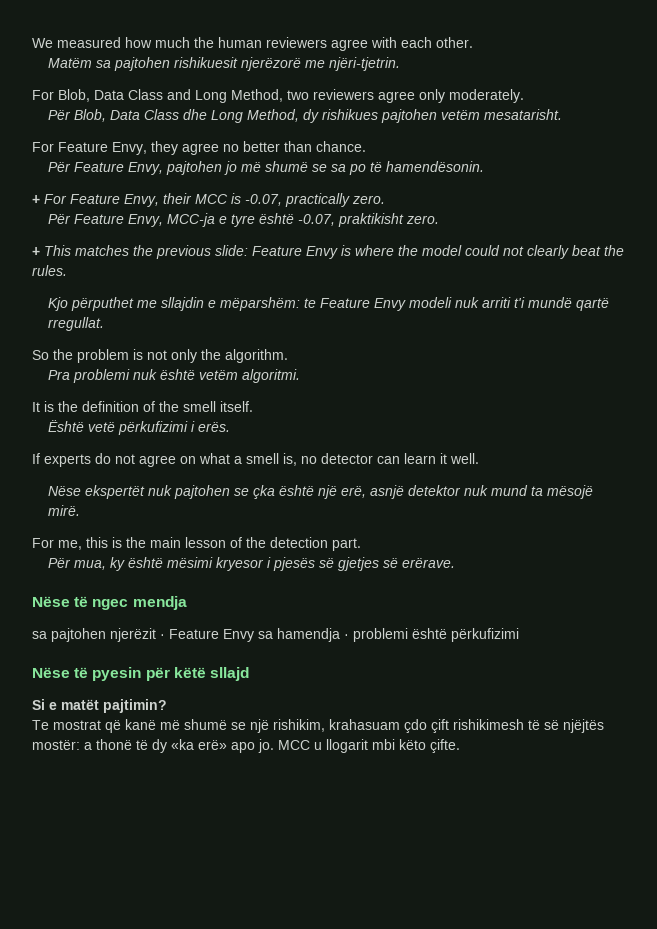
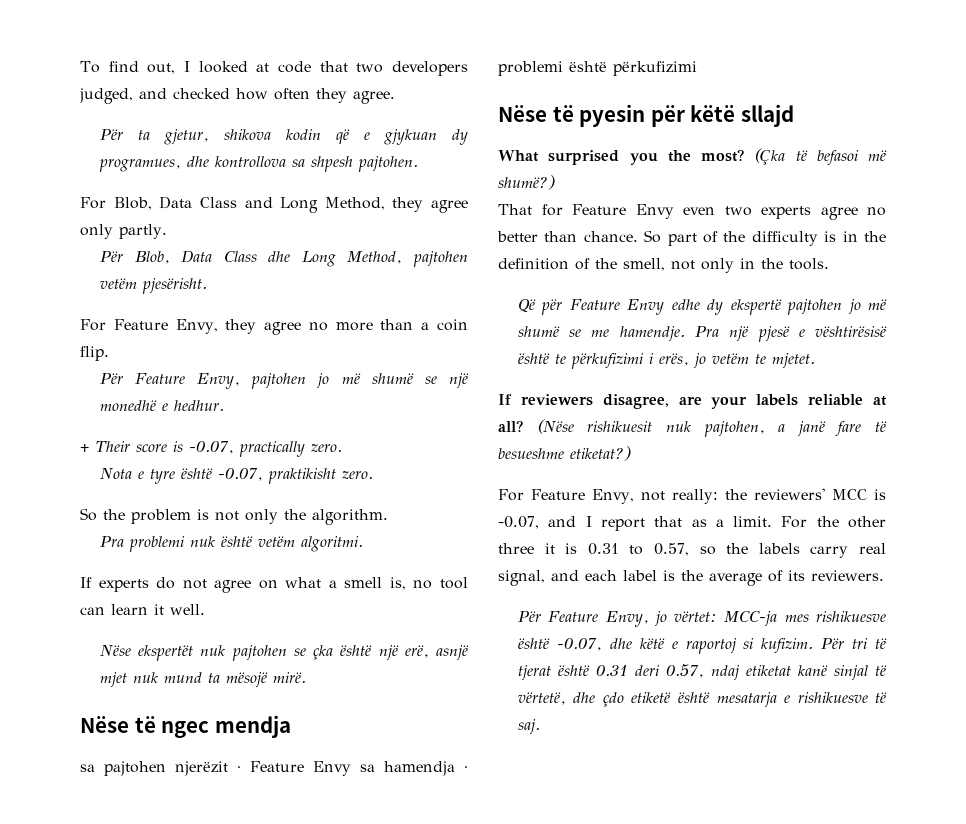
- We measured how much the human reviewers agree with each other.
- Matëm sa pajtohen rishikuesit njerëzorë me njëri-tjetrin.
+ To find out, I looked at code that two developers judged, and checked how often they agree.
+ Për ta gjetur, shikova kodin që e gjykuan dy programues, dhe kontrollova sa shpesh pajtohen.
- For Blob, Data Class and Long Method, two reviewers agree only moderately.
+ For Blob, Data Class and Long Method, they agree only partly.
- Për Blob, Data Class dhe Long Method, dy rishikues pajtohen vetëm mesatarisht.
+ Për Blob, Data Class dhe Long Method, pajtohen vetëm pjesërisht.
- For Feature Envy, they agree no better than chance.
+ For Feature Envy, they agree no more than a coin flip.
- Për Feature Envy, pajtohen jo më shumë se sa po të hamendësonin.
- + For Feature Envy, their MCC is -0.07, practically zero.
+ Për Feature Envy, pajtohen jo më shumë se një monedhë e hedhur.
+ + Their score is -0.07, practically zero.
- Për Feature Envy, MCC-ja e tyre është -0.07, praktikisht zero.
+ Nota e tyre është -0.07, praktikisht zero.
- + This matches the previous slide: Feature Envy is where the model could not clearly beat the rules.
- Kjo përputhet me sllajdin e mëparshëm: te Feature Envy modeli nuk arriti t'i mundë qartë rregullat.
- It is the definition of the smell itself.
- Është vetë përkufizimi i erës.
- If experts do not agree on what a smell is, no detector can learn it well.
+ If experts do not agree on what a smell is, no tool can learn it well.
- Nëse ekspertët nuk pajtohen se çka është një erë, asnjë detektor nuk mund ta mësojë mirë.
+ Nëse ekspertët nuk pajtohen se çka është një erë, asnjë mjet nuk mund ta mësojë mirë.
- For me, this is the main lesson of the detection part.
- Për mua, ky është mësimi kryesor i pjesës së gjetjes së erërave.
- Si e matët pajtimin?
- Te mostrat që kanë më shumë se një rishikim, krahasuam çdo çift rishikimesh të së njëjtës mostër: a thonë të dy «ka erë» apo jo. MCC u llogarit mbi këto çifte.
+ What surprised you the most? (Çka të befasoi më shumë?)
+ That for Feature Envy even two experts agree no better than chance. So part of the difficulty is in the definition of the smell, not only in the tools.
+ Që për Feature Envy edhe dy ekspertë pajtohen jo më shumë se me hamendje. Pra një pjesë e vështirësisë është te përkufizimi i erës, jo vetëm te mjetet.
+ If reviewers disagree, are your labels reliable at all? (Nëse rishikuesit nuk pajtohen, a janë fare të besueshme etiketat?)
+ For Feature Envy, not really: the reviewers' MCC is -0.07, and I report that as a limit. For the other three it is 0.31 to 0.57, so the labels carry real signal, and each label is the average of its reviewers.
+ Për Feature Envy, jo vërtet: MCC-ja mes rishikuesve është -0.07, dhe këtë e raportoj si kufizim. Për tri të tjerat është 0.31 deri 0.57, ndaj etiketat kanë sinjal të vërtetë, dhe çdo etiketë është mesatarja e rishikuesve të saj.

